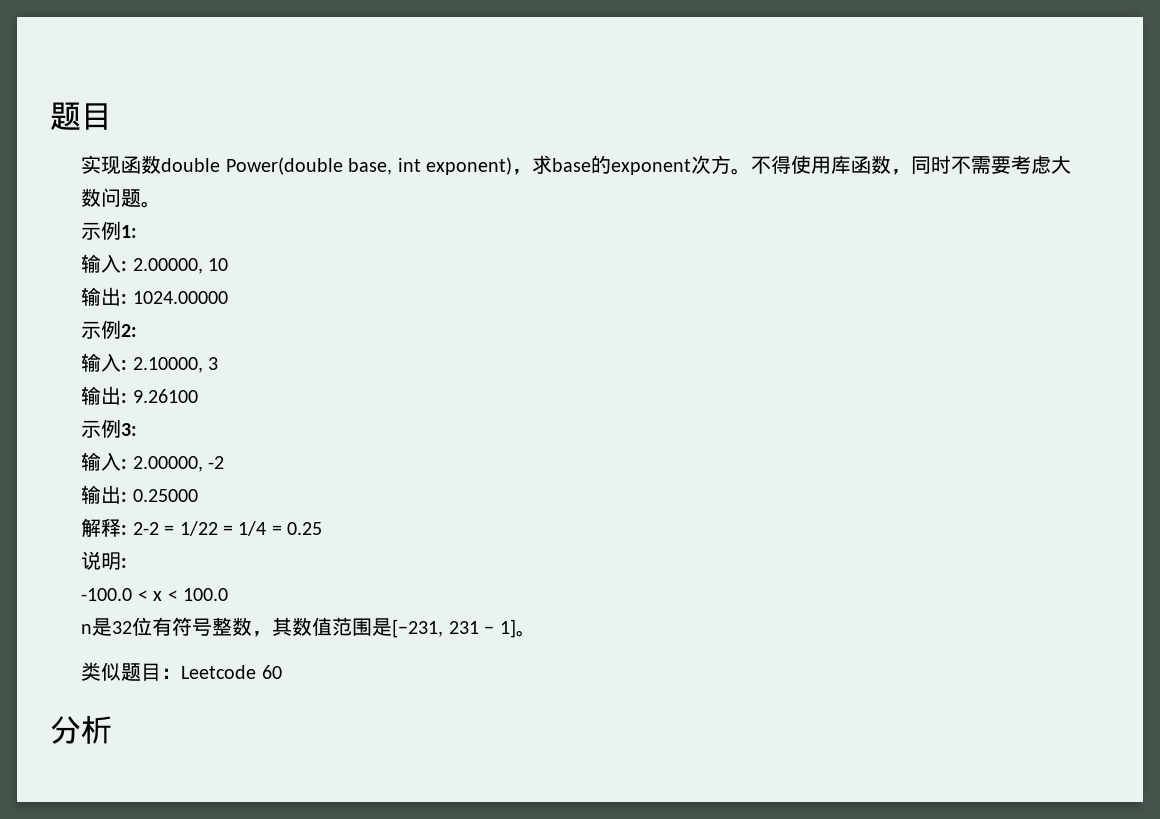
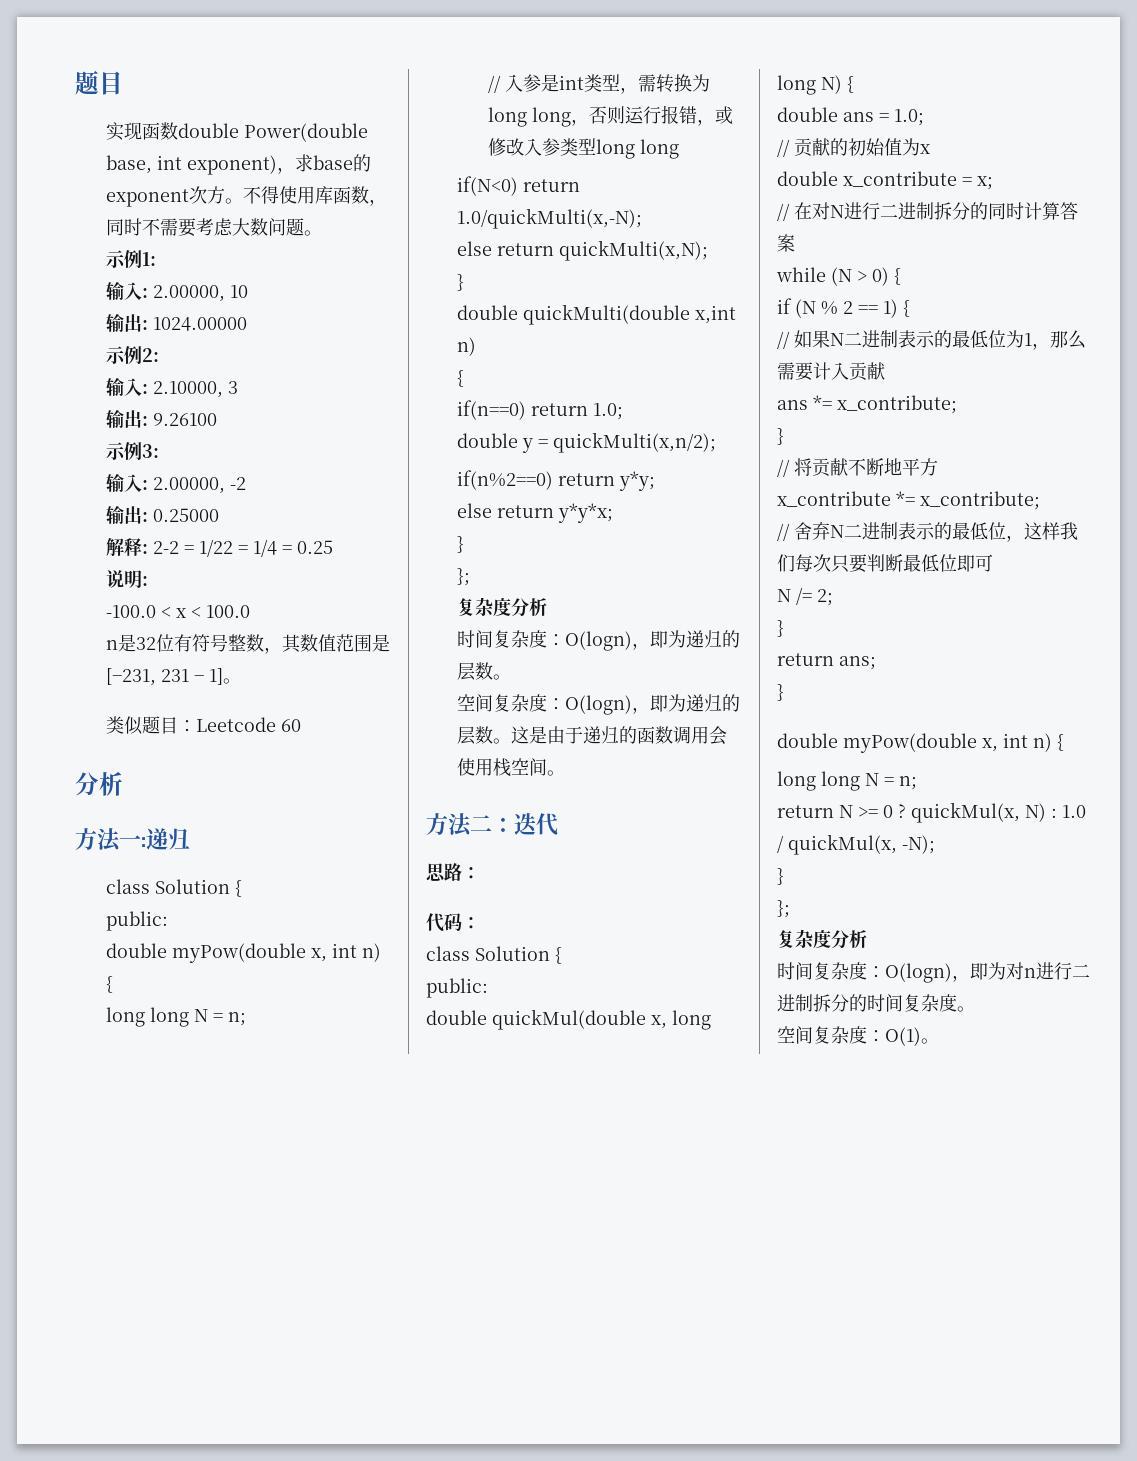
+ 方法一:递归
+ class Solution {
+ public:
+ double myPow(double x, int n) {
+ long long N = n;
+ // 入参是int类型，需转换为long long，否则运行报错，或修改入参类型long long
+ if(N<0) return 1.0/quickMulti(x,-N);
+ else return quickMulti(x,N);
+ }
+ double quickMulti(double x,int n)
+ {
+ if(n==0) return 1.0;
+ double y = quickMulti(x,n/2);
+ if(n%2==0) return y*y;
+ else return y*y*x;
+ }
+ };
+ 复杂度分析
+ 时间复杂度：O(logn)，即为递归的层数。
+ 空间复杂度：O(logn)，即为递归的层数。这是由于递归的函数调用会使用栈空间。
+ 方法二：迭代
+ 思路：
+ 代码：
+ class Solution {
+ public:
+ double quickMul(double x, long long N) {
+ double ans = 1.0;
+ // 贡献的初始值为x
+ double x_contribute = x;
+ // 在对N进行二进制拆分的同时计算答案
+ while (N > 0) {
+ if (N % 2 == 1) {
+ // 如果N二进制表示的最低位为1，那么需要计入贡献
+ ans *= x_contribute;
+ }
+ // 将贡献不断地平方
+ x_contribute *= x_contribute;
+ // 舍弃N二进制表示的最低位，这样我们每次只要判断最低位即可
+ N /= 2;
+ }
+ return ans;
+ }
+ double myPow(double x, int n) {
+ long long N = n;
+ return N >= 0 ? quickMul(x, N) : 1.0 / quickMul(x, -N);
+ }
+ };
+ 复杂度分析
+ 时间复杂度：O(logn)，即为对n进行二进制拆分的时间复杂度。
+ 空间复杂度：O(1)。

